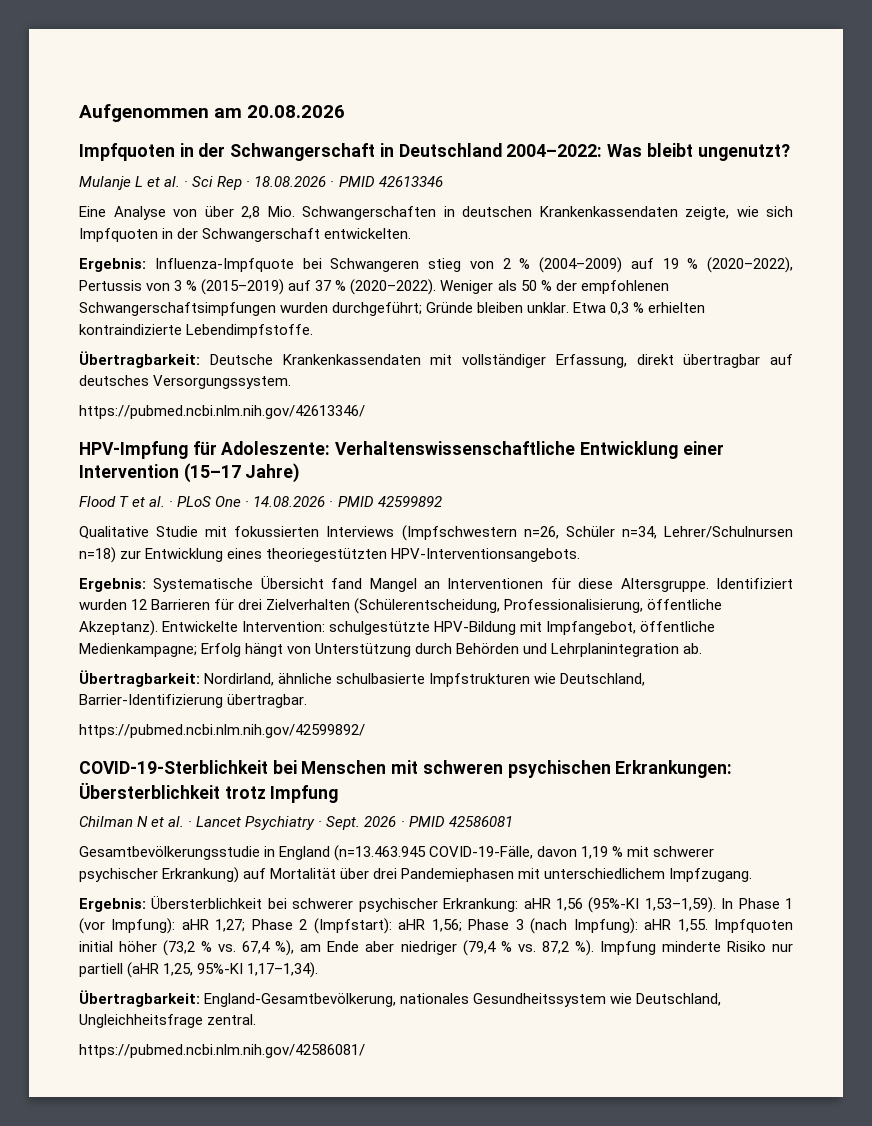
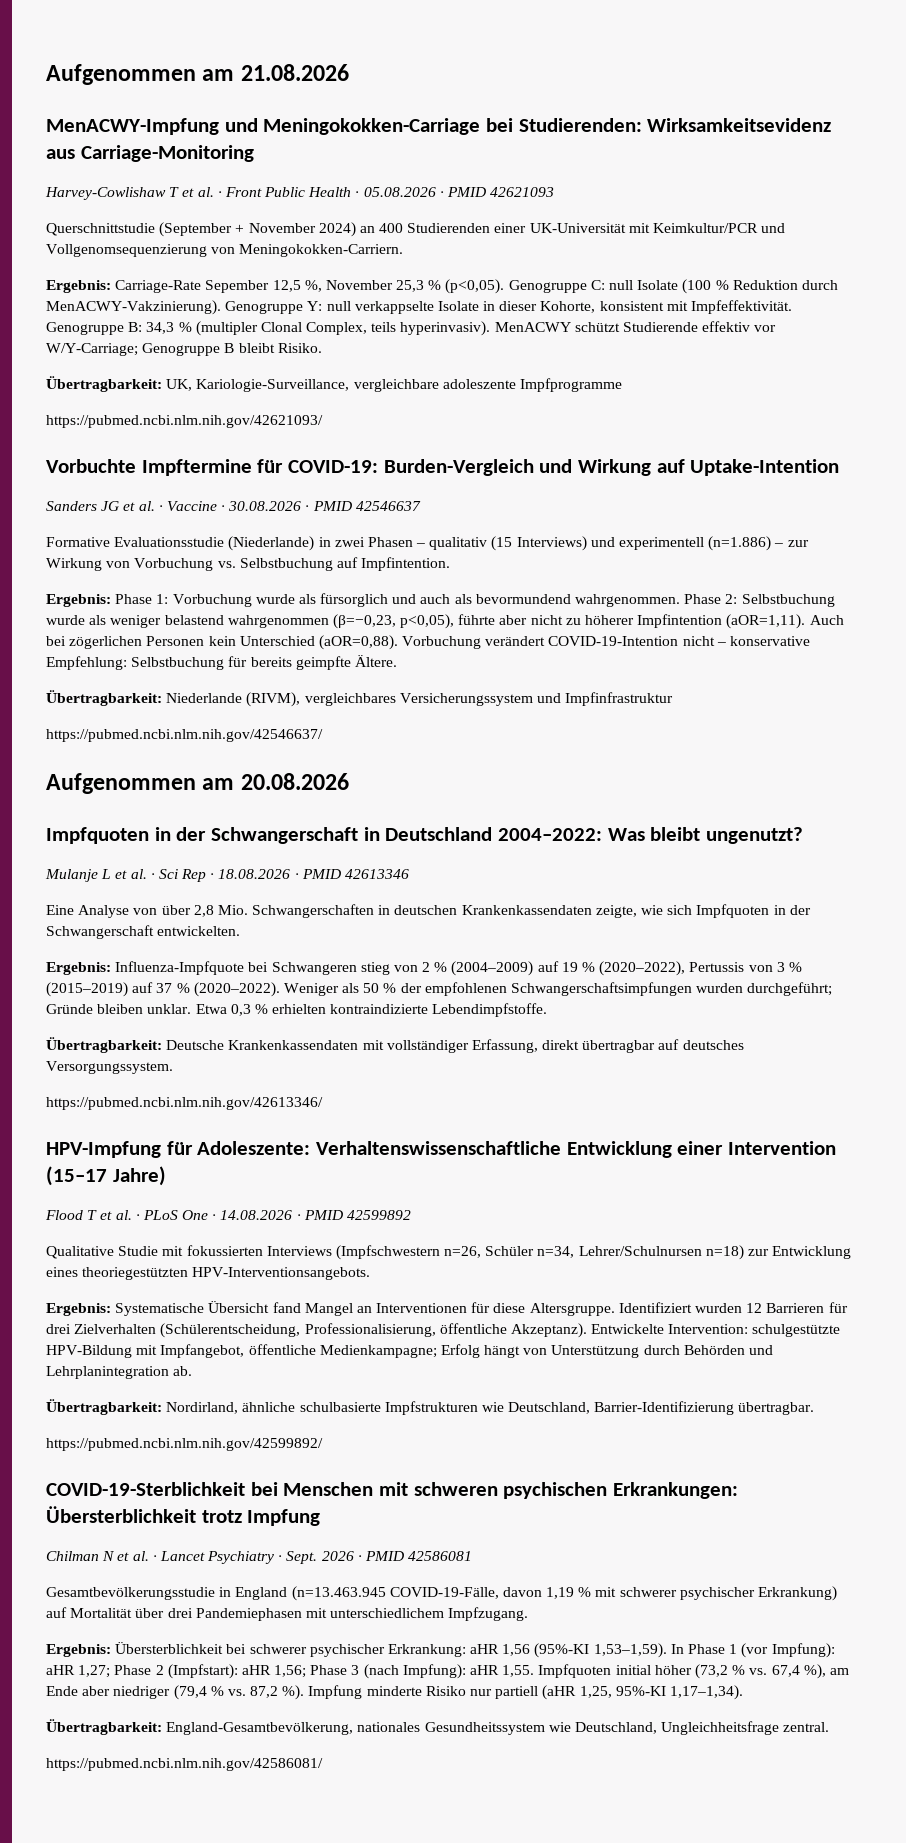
+ Aufgenommen am 21.08.2026
+ MenACWY-Impfung und Meningokokken-Carriage bei Studierenden: Wirksamkeitsevidenz aus Carriage-Monitoring
+ Harvey-Cowlishaw T et al. · Front Public Health · 05.08.2026 · PMID 42621093
+ Querschnittstudie (September + November 2024) an 400 Studierenden einer UK-Universität mit Keimkultur/PCR und Vollgenomsequenzierung von Meningokokken-Carriern.
+ Ergebnis: Carriage-Rate Sepember 12,5 %, November 25,3 % (p<0,05). Genogruppe C: null Isolate (100 % Reduktion durch MenACWY-Vakzinierung). Genogruppe Y: null verkappselte Isolate in dieser Kohorte, konsistent mit Impfeffektivität. Genogruppe B: 34,3 % (multipler Clonal Complex, teils hyperinvasiv). MenACWY schützt Studierende effektiv vor W/Y-Carriage; Genogruppe B bleibt Risiko.
+ Übertragbarkeit: UK, Kariologie-Surveillance, vergleichbare adoleszente Impfprogramme
+ https://pubmed.ncbi.nlm.nih.gov/42621093/
+ Vorbuchte Impftermine für COVID-19: Burden-Vergleich und Wirkung auf Uptake-Intention
+ Sanders JG et al. · Vaccine · 30.08.2026 · PMID 42546637
+ Formative Evaluationsstudie (Niederlande) in zwei Phasen – qualitativ (15 Interviews) und experimentell (n=1.886) – zur Wirkung von Vorbuchung vs. Selbstbuchung auf Impfintention.
+ Ergebnis: Phase 1: Vorbuchung wurde als fürsorglich und auch als bevormundend wahrgenommen. Phase 2: Selbstbuchung wurde als weniger belastend wahrgenommen (β=−0,23, p<0,05), führte aber nicht zu höherer Impfintention (aOR=1,11). Auch bei zögerlichen Personen kein Unterschied (aOR=0,88). Vorbuchung verändert COVID-19-Intention nicht – konservative Empfehlung: Selbstbuchung für bereits geimpfte Ältere.
+ Übertragbarkeit: Niederlande (RIVM), vergleichbares Versicherungssystem und Impfinfrastruktur
+ https://pubmed.ncbi.nlm.nih.gov/42546637/

